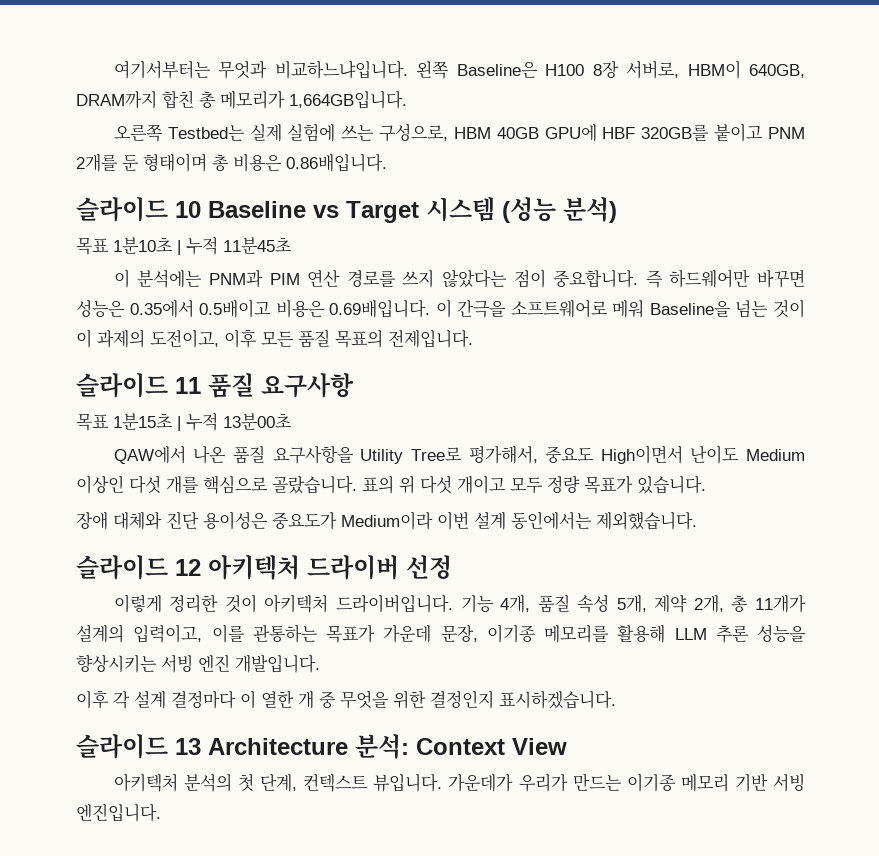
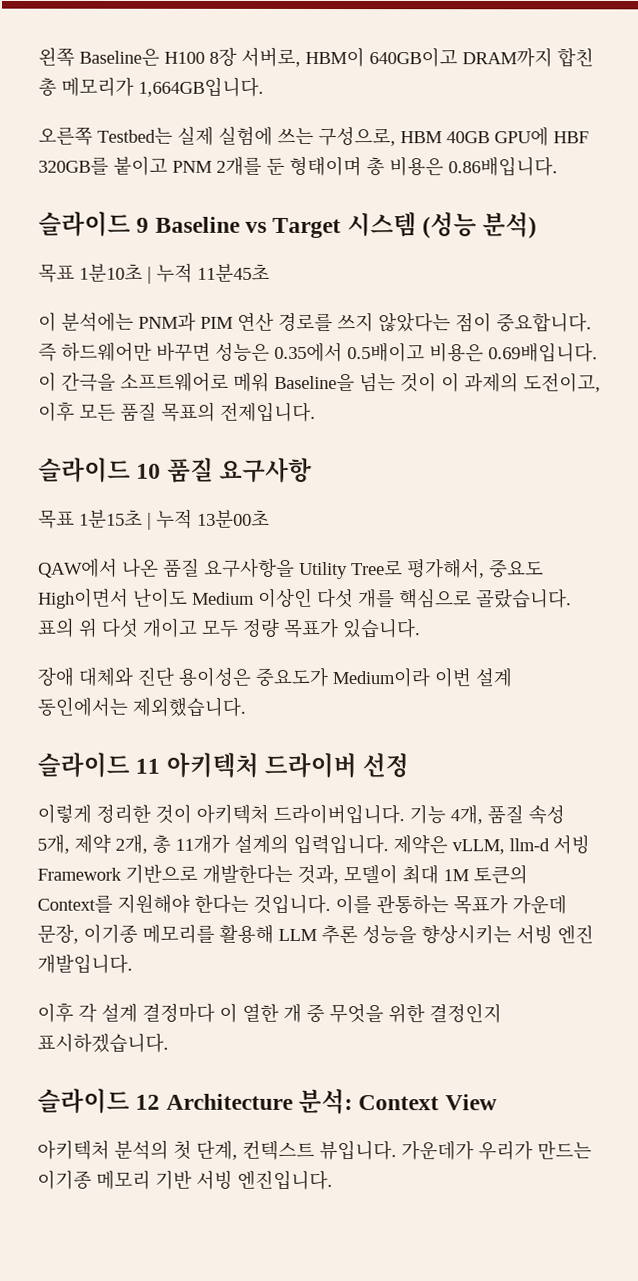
- 여기서부터는 무엇과 비교하느냐입니다. 왼쪽 Baseline은 H100 8장 서버로, HBM이 640GB, DRAM까지 합친 총 메모리가 1,664GB입니다.
+ 왼쪽 Baseline은 H100 8장 서버로, HBM이 640GB이고 DRAM까지 합친 총 메모리가 1,664GB입니다.
- 슬라이드 10 Baseline vs Target 시스템 (성능 분석)
+ 슬라이드 9 Baseline vs Target 시스템 (성능 분석)
- 슬라이드 11 품질 요구사항
+ 슬라이드 10 품질 요구사항
- 슬라이드 12 아키텍처 드라이버 선정
+ 슬라이드 11 아키텍처 드라이버 선정
- 기능 4개, 품질 속성 5개, 제약 2개, 총 11개가 설계의 입력이고, 이를 관통하는 목표가 가운데 문장, 이기종 메모리를 활용해 LLM 추론 성능을 향상시키는 서빙 엔진 개발입니다.
+ 기능 4개, 품질 속성 5개, 제약 2개, 총 11개가 설계의 입력입니다. 제약은 vLLM, llm-d 서빙 Framework 기반으로 개발한다는 것과, 모델이 최대 1M 토큰의 Context를 지원해야 한다는 것입니다. 이를 관통하는 목표가 가운데 문장, 이기종 메모리를 활용해 LLM 추론 성능을 향상시키는 서빙 엔진 개발입니다.
- 슬라이드 13 Architecture 분석: Context View
+ 슬라이드 12 Architecture 분석: Context View

